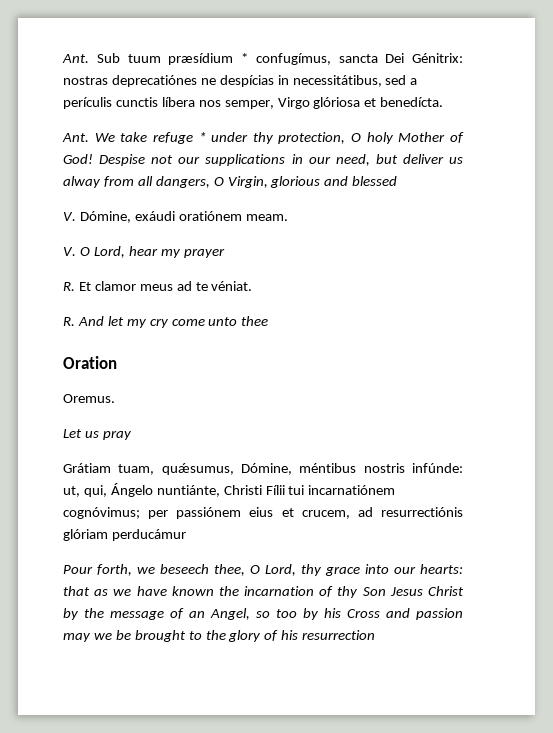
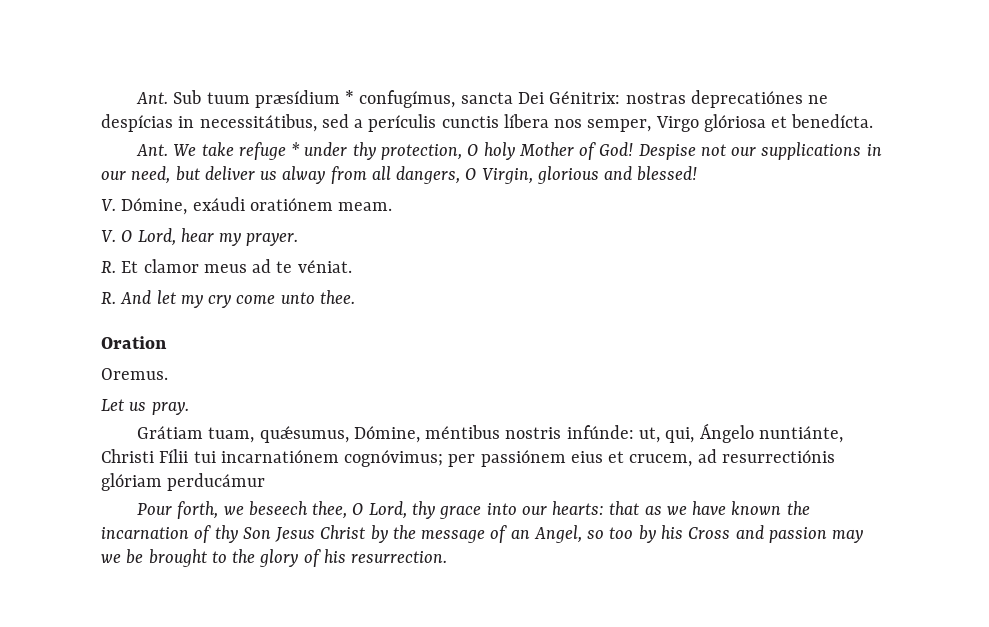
- Despise not our supplications in our need, but deliver us alway from all dangers, O Virgin, glorious and blessed
+ Despise not our supplications in our need, but deliver us alway from all dangers, O Virgin, glorious and blessed!
- V. O Lord, hear my prayer
+ V. O Lord, hear my prayer.
- R. And let my cry come unto thee
+ R. And let my cry come unto thee.
- Let us pray
+ Let us pray.
- Pour forth, we beseech thee, O Lord, thy grace into our hearts: that as we have known the incarnation of thy Son Jesus Christ by the message of an Angel, so too by his Cross and passion may we be brought to the glory of his resurrection
+ Pour forth, we beseech thee, O Lord, thy grace into our hearts: that as we have known the incarnation of thy Son Jesus Christ by the message of an Angel, so too by his Cross and passion may we be brought to the glory of his resurrection.

